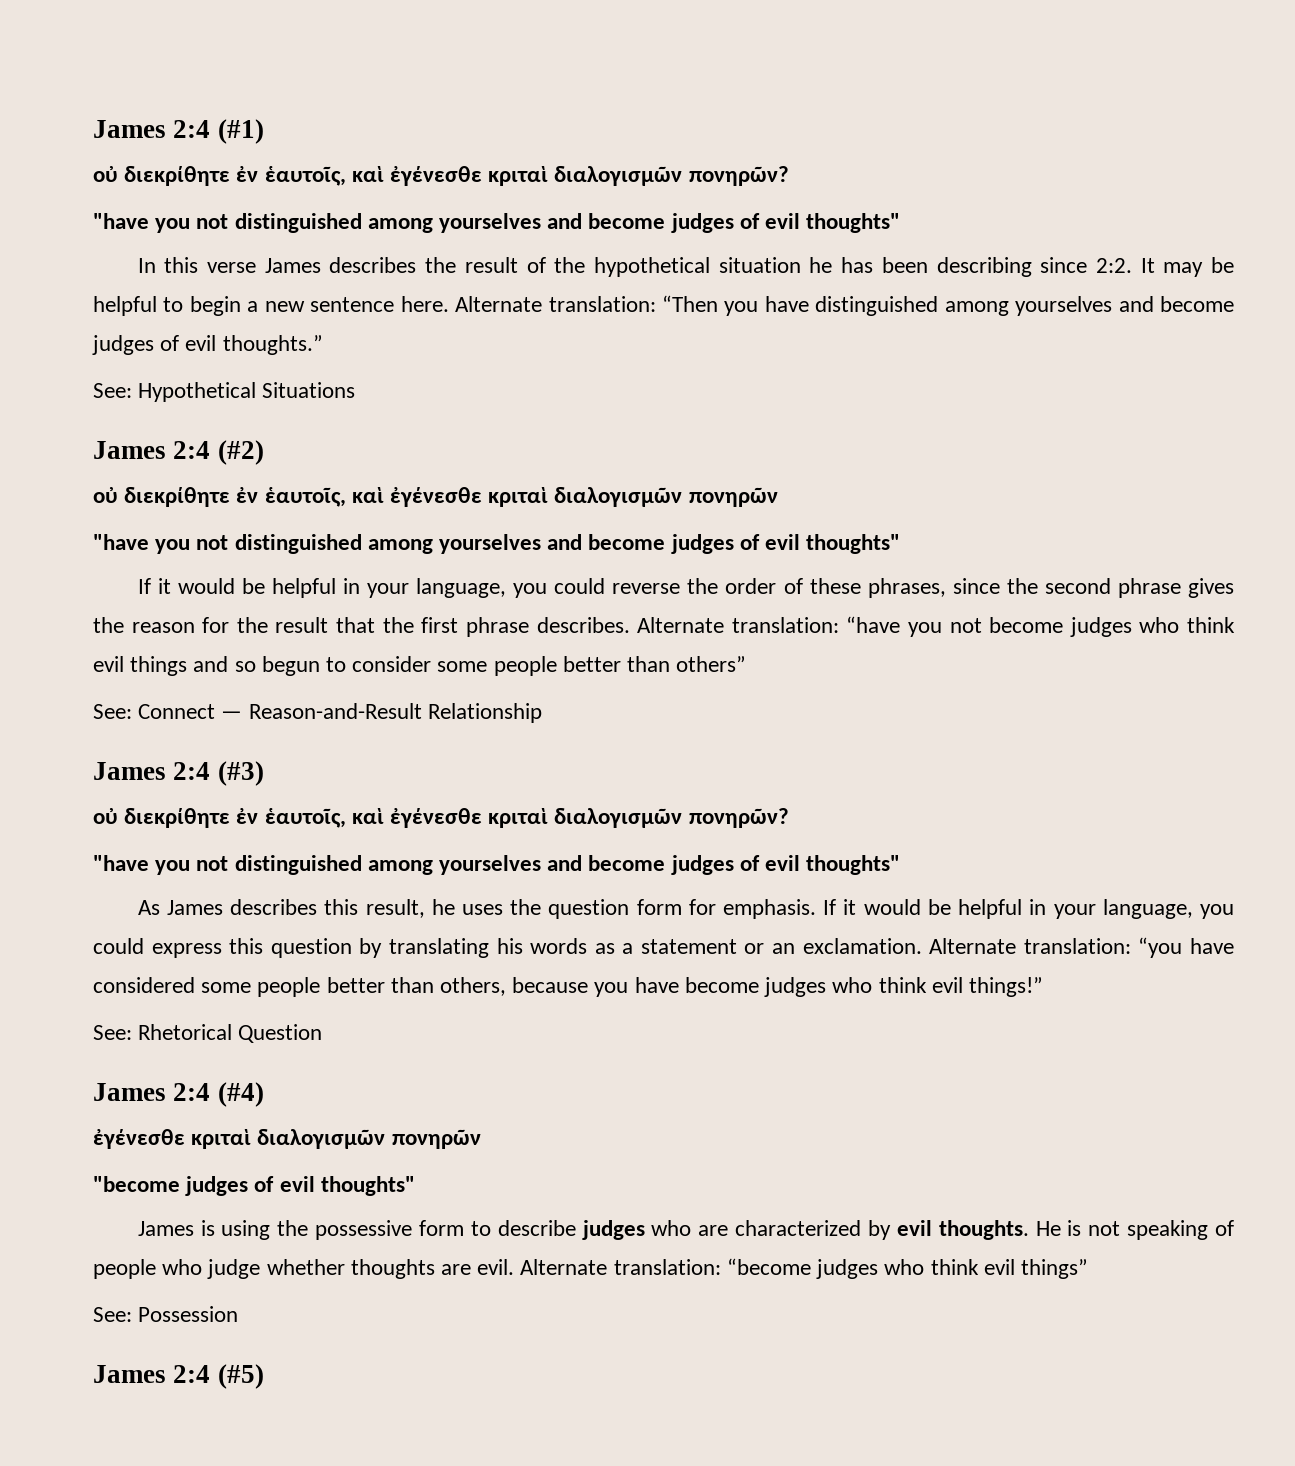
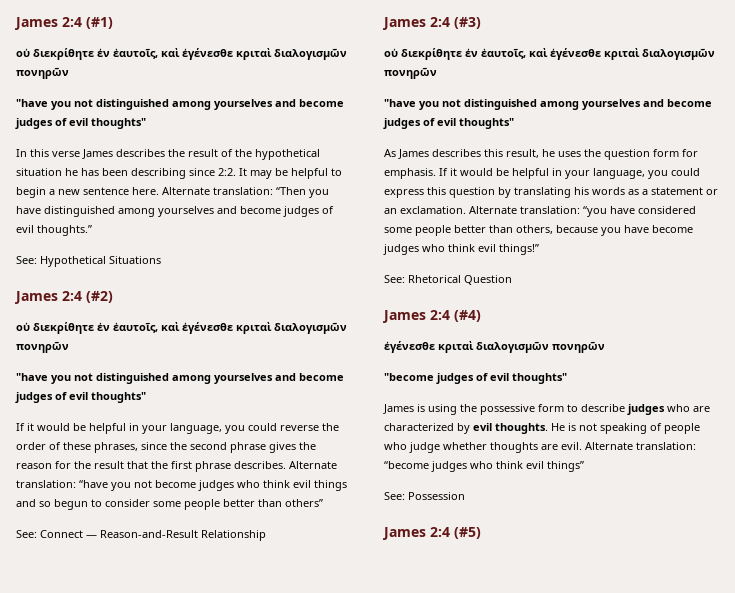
  James 2:4 (#1)
- οὐ διεκρίθητε ἐν ἑαυτοῖς, καὶ ἐγένεσθε κριταὶ διαλογισμῶν πονηρῶν?
+ οὐ διεκρίθητε ἐν ἑαυτοῖς, καὶ ἐγένεσθε κριταὶ διαλογισμῶν πονηρῶν
  James 2:4 (#3)
- οὐ διεκρίθητε ἐν ἑαυτοῖς, καὶ ἐγένεσθε κριταὶ διαλογισμῶν πονηρῶν?
+ οὐ διεκρίθητε ἐν ἑαυτοῖς, καὶ ἐγένεσθε κριταὶ διαλογισμῶν πονηρῶν

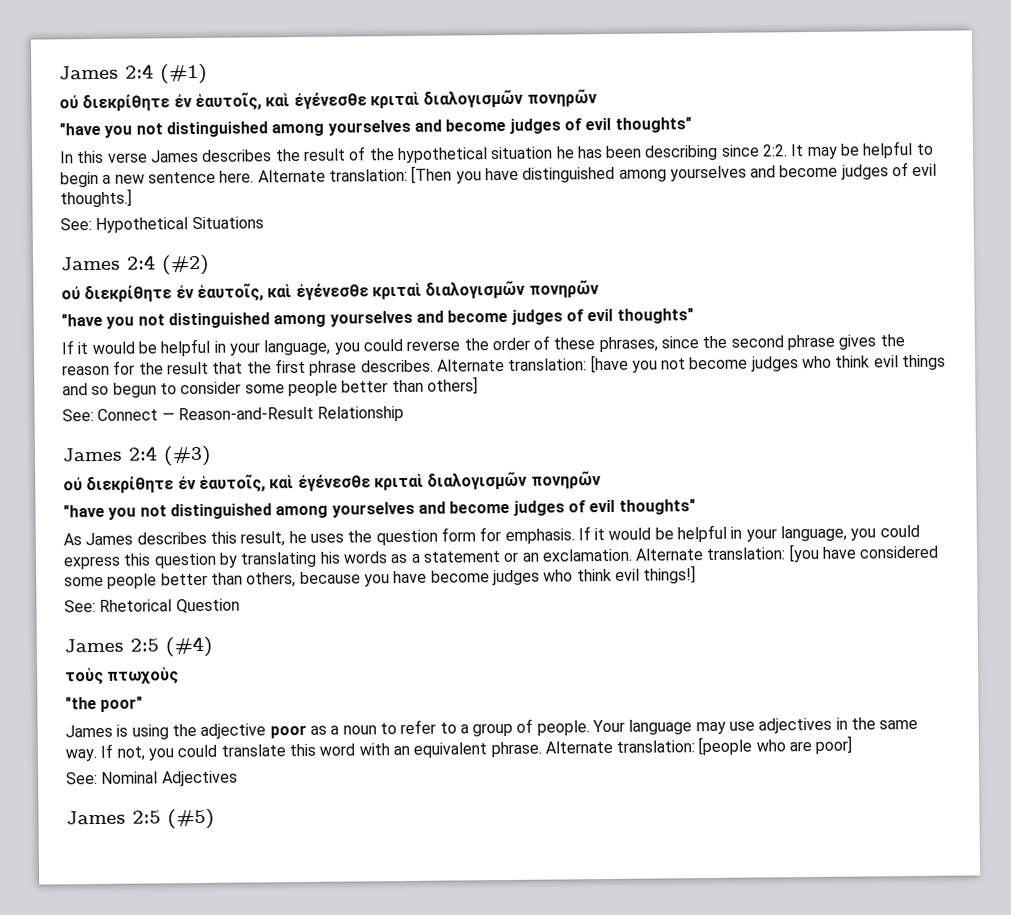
- Alternate translation: “Then you have distinguished among yourselves and become judges of evil thoughts.”
+ Alternate translation: [Then you have distinguished among yourselves and become judges of evil thoughts.]
- Alternate translation: “have you not become judges who think evil things and so begun to consider some people better than others”
+ Alternate translation: [have you not become judges who think evil things and so begun to consider some people better than others]
- Alternate translation: “you have considered some people better than others, because you have become judges who think evil things!”
+ Alternate translation: [you have considered some people better than others, because you have become judges who think evil things!]
- James 2:4 (#4)
- ἐγένεσθε κριταὶ διαλογισμῶν πονηρῶν
- "become judges of evil thoughts"
- James is using the possessive form to describe judges who are characterized by evil thoughts. He is not speaking of people who judge whether thoughts are evil. Alternate translation: “become judges who think evil things”
- See: Possession
- James 2:4 (#5)
+ James 2:5 (#4)
+ τοὺς πτωχοὺς
+ "the poor"
+ James is using the adjective poor as a noun to refer to a group of people. Your language may use adjectives in the same way. If not, you could translate this word with an equivalent phrase. Alternate translation: [people who are poor]
+ See: Nominal Adjectives
+ James 2:5 (#5)

